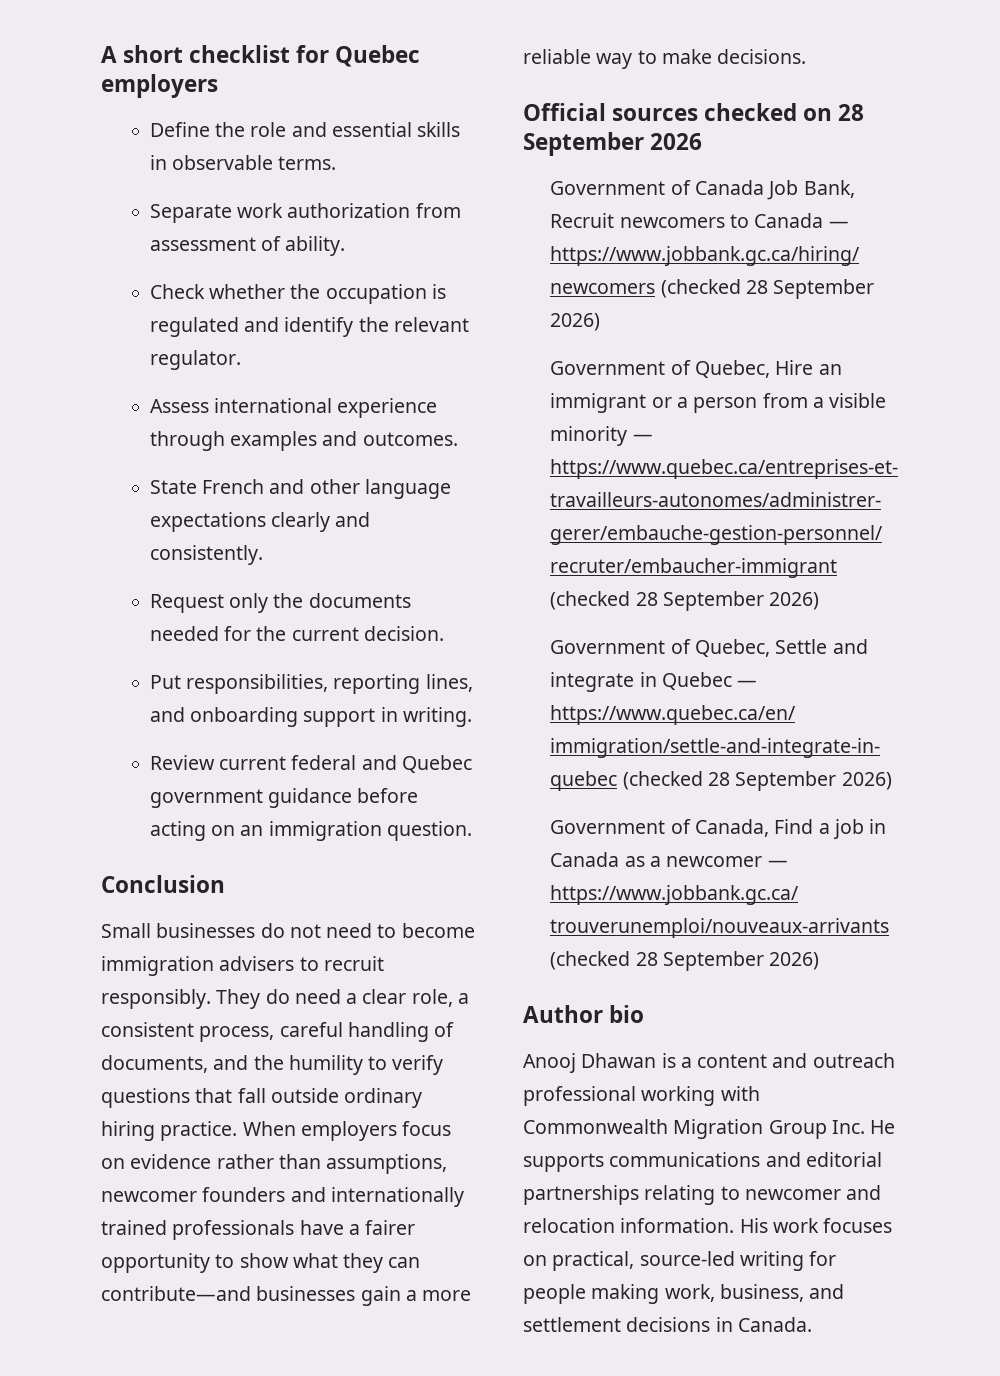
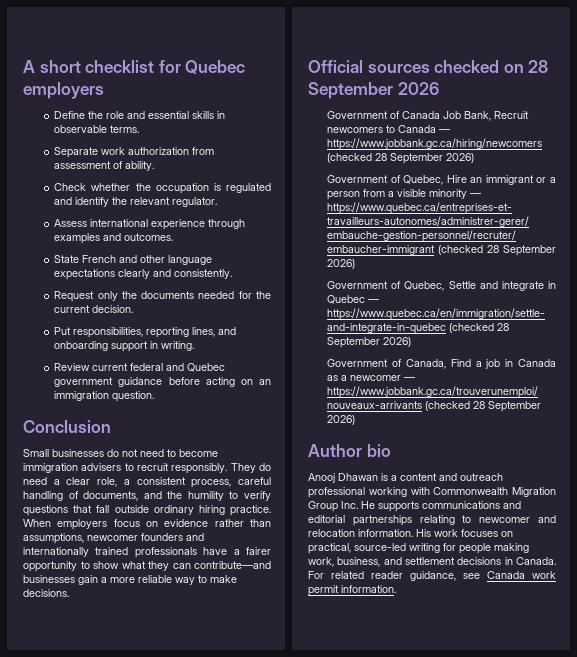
+ For related reader guidance, see Canada work permit information.

